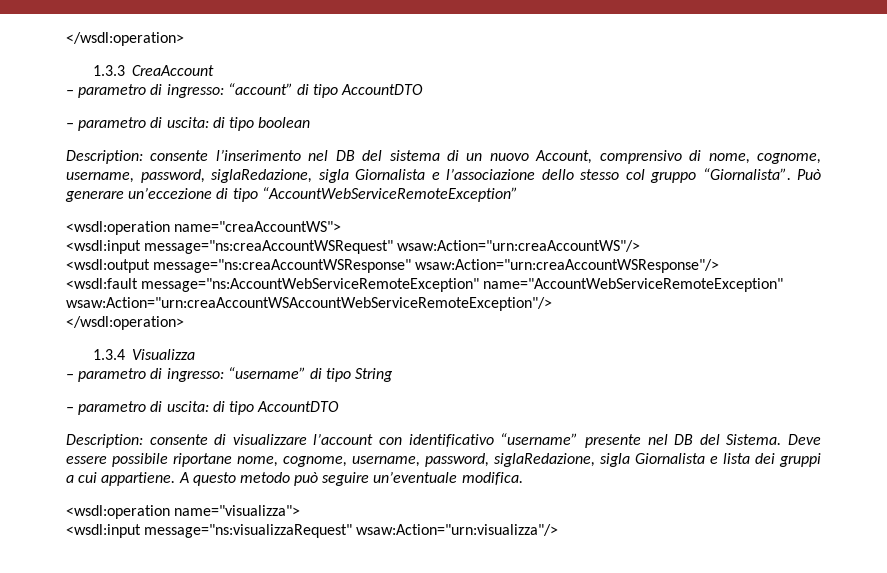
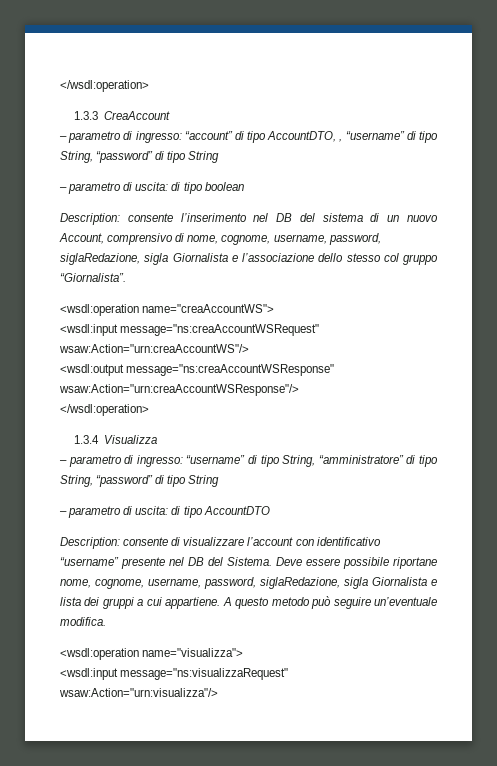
- – parametro di ingresso: “account” di tipo AccountDTO
+ – parametro di ingresso: “account” di tipo AccountDTO, , “username” di tipo String, “password” di tipo String
- Può generare un’eccezione di tipo “AccountWebServiceRemoteException”
- <wsdl:fault message="ns:AccountWebServiceRemoteException" name="AccountWebServiceRemoteException" wsaw:Action="urn:creaAccountWSAccountWebServiceRemoteException"/>
- – parametro di ingresso: “username” di tipo String
+ – parametro di ingresso: “username” di tipo String, “amministratore” di tipo String, “password” di tipo String

